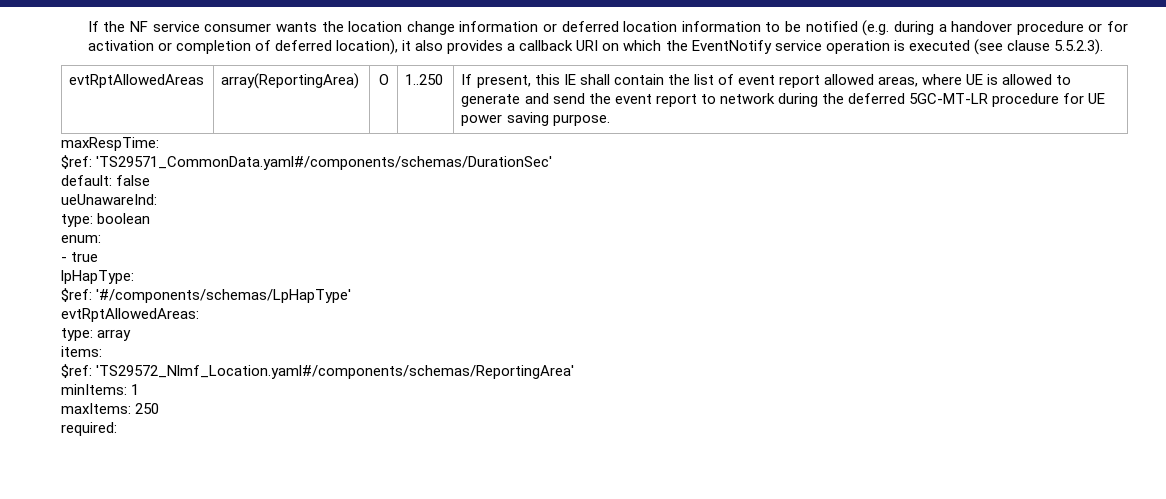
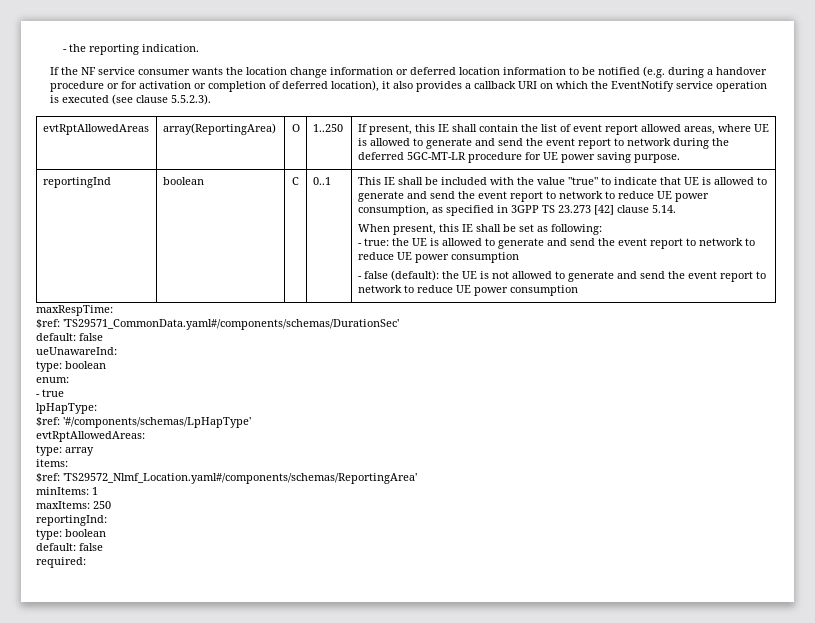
+ - the reporting indication.
+ reportingInd | boolean | C | 0..1 | This IE shall be included with the value "true" to indicate that UE is allowed to generate and send the event report to network to reduce UE power consumption, as specified in 3GPP TS 23.273 [42] clause 5.14.
+ When present, this IE shall be set as following:
+ - true: the UE is allowed to generate and send the event report to network to reduce UE power consumption
+ - false (default): the UE is not allowed to generate and send the event report to network to reduce UE power consumption
+ reportingInd:
+ type: boolean
+ default: false

